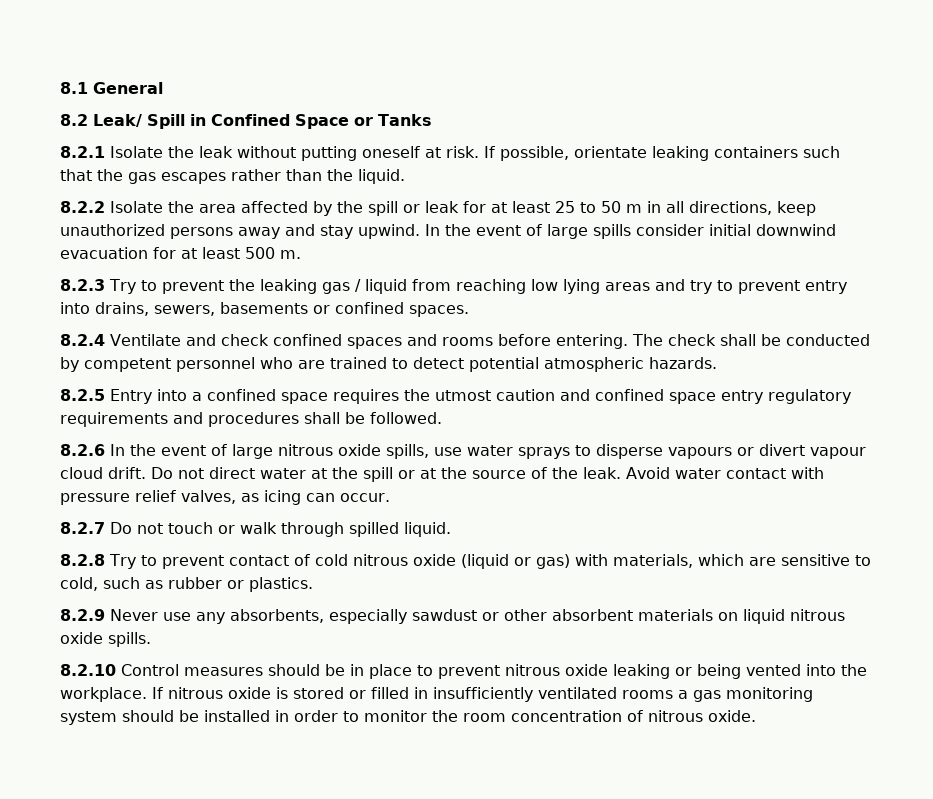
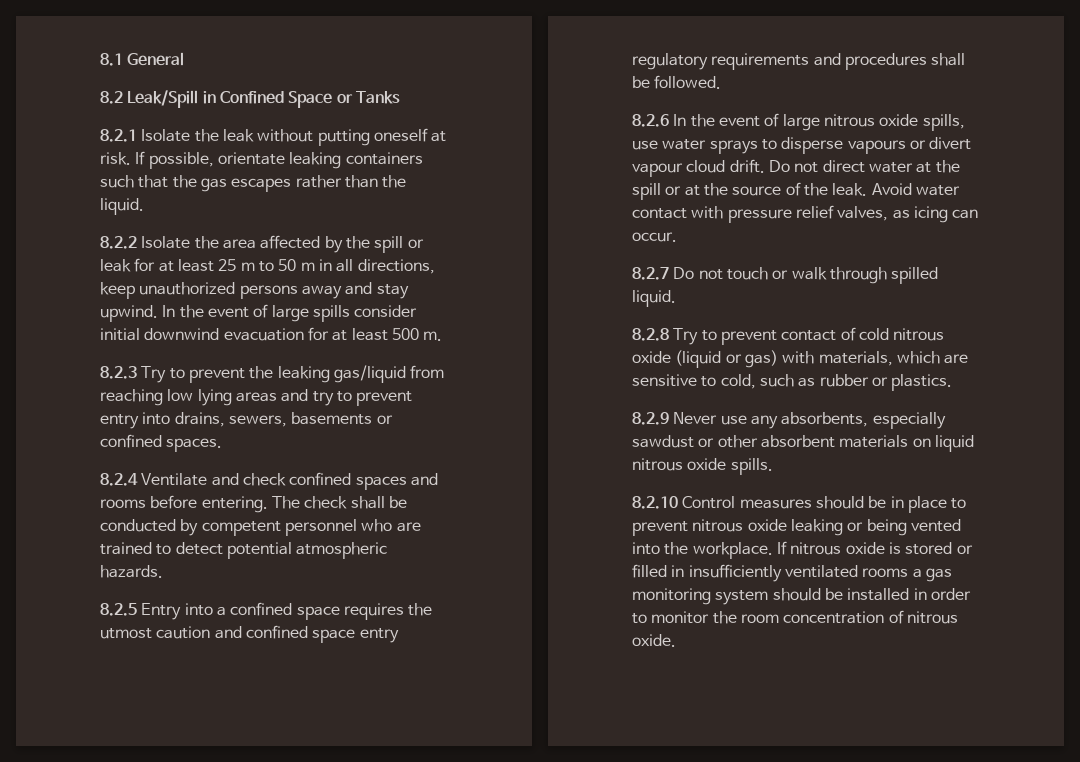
- 8.2 Leak/ Spill in Confined Space or Tanks
+ 8.2 Leak/Spill in Confined Space or Tanks
- 8.2.2 Isolate the area affected by the spill or leak for at least 25 to 50 m in all directions, keep unauthorized persons away and stay upwind.
+ 8.2.2 Isolate the area affected by the spill or leak for at least 25 m to 50 m in all directions, keep unauthorized persons away and stay upwind.
- 8.2.3 Try to prevent the leaking gas / liquid from reaching low lying areas and try to prevent entry into drains, sewers, basements or confined spaces.
+ 8.2.3 Try to prevent the leaking gas/liquid from reaching low lying areas and try to prevent entry into drains, sewers, basements or confined spaces.

